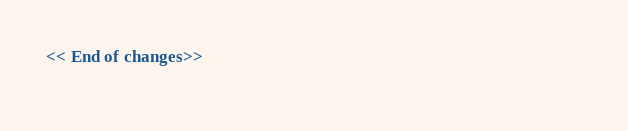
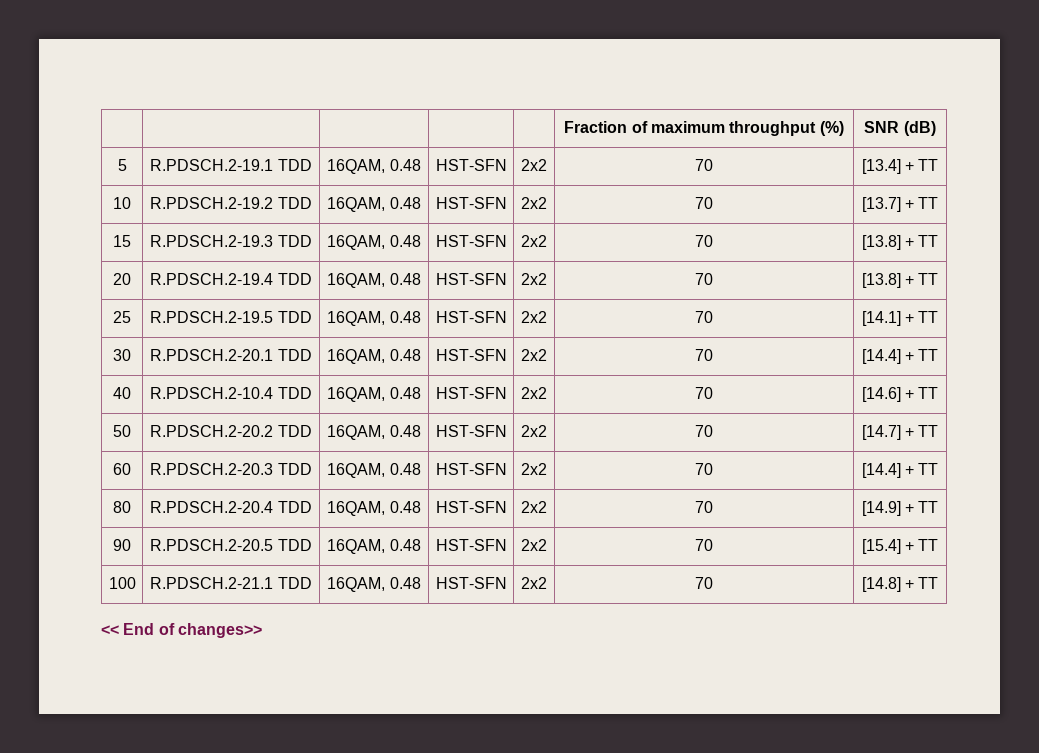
+ | | | | | Fraction of maximum throughput (%) | SNR (dB)
+ 5 | R.PDSCH.2-19.1 TDD | 16QAM, 0.48 | HST-SFN | 2x2 | 70 | [13.4] + TT
+ 10 | R.PDSCH.2-19.2 TDD | 16QAM, 0.48 | HST-SFN | 2x2 | 70 | [13.7] + TT
+ 15 | R.PDSCH.2-19.3 TDD | 16QAM, 0.48 | HST-SFN | 2x2 | 70 | [13.8] + TT
+ 20 | R.PDSCH.2-19.4 TDD | 16QAM, 0.48 | HST-SFN | 2x2 | 70 | [13.8] + TT
+ 25 | R.PDSCH.2-19.5 TDD | 16QAM, 0.48 | HST-SFN | 2x2 | 70 | [14.1] + TT
+ 30 | R.PDSCH.2-20.1 TDD | 16QAM, 0.48 | HST-SFN | 2x2 | 70 | [14.4] + TT
+ 40 | R.PDSCH.2-10.4 TDD | 16QAM, 0.48 | HST-SFN | 2x2 | 70 | [14.6] + TT
+ 50 | R.PDSCH.2-20.2 TDD | 16QAM, 0.48 | HST-SFN | 2x2 | 70 | [14.7] + TT
+ 60 | R.PDSCH.2-20.3 TDD | 16QAM, 0.48 | HST-SFN | 2x2 | 70 | [14.4] + TT
+ 80 | R.PDSCH.2-20.4 TDD | 16QAM, 0.48 | HST-SFN | 2x2 | 70 | [14.9] + TT
+ 90 | R.PDSCH.2-20.5 TDD | 16QAM, 0.48 | HST-SFN | 2x2 | 70 | [15.4] + TT
+ 100 | R.PDSCH.2-21.1 TDD | 16QAM, 0.48 | HST-SFN | 2x2 | 70 | [14.8] + TT

